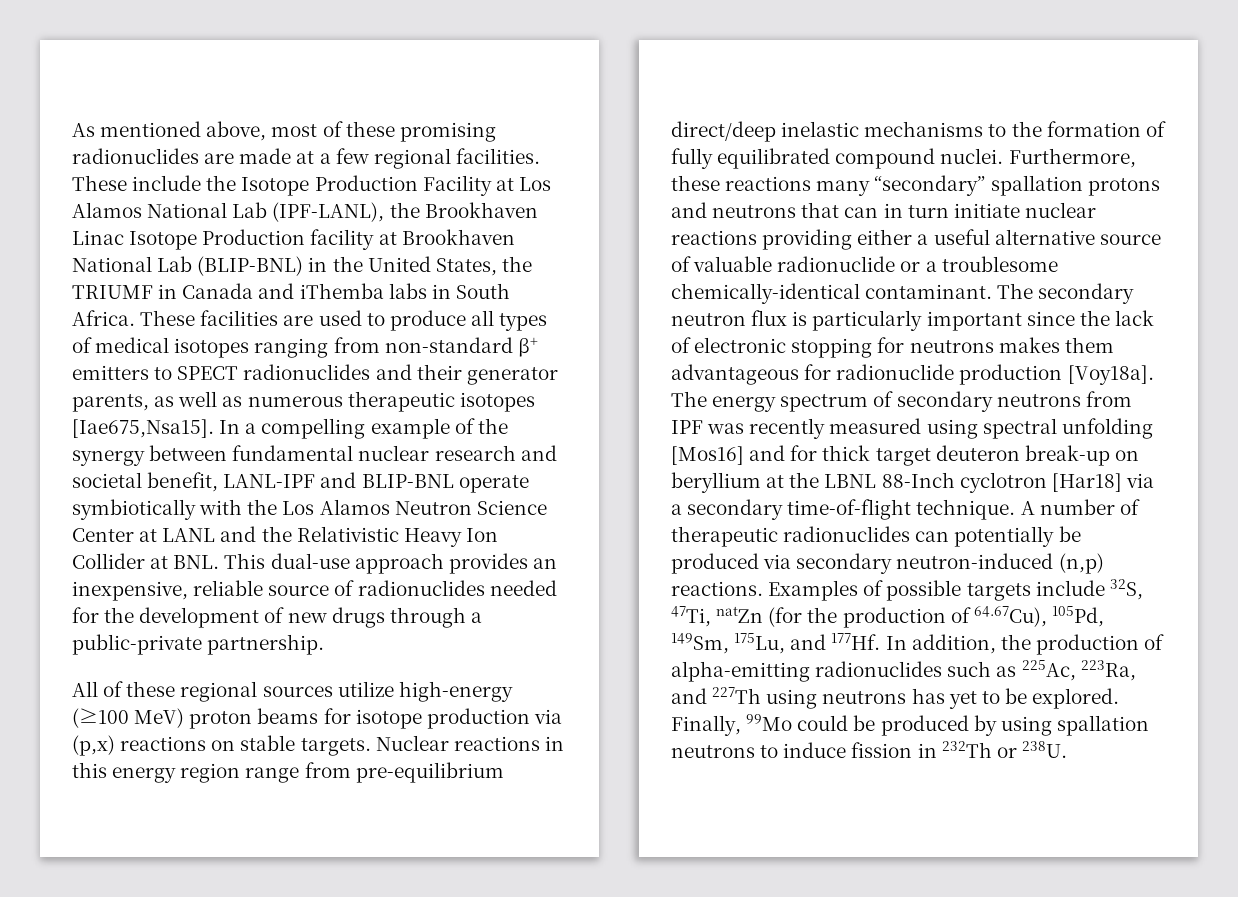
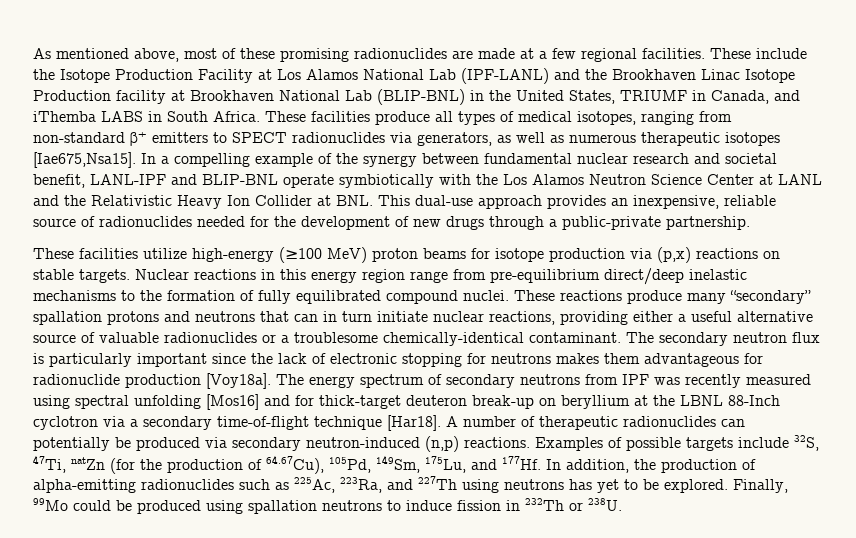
- These include the Isotope Production Facility at Los Alamos National Lab (IPF-LANL), the Brookhaven Linac Isotope Production facility at Brookhaven National Lab (BLIP-BNL) in the United States, the TRIUMF in Canada and iThemba labs in South Africa.
+ These include the Isotope Production Facility at Los Alamos National Lab (IPF-LANL) and the Brookhaven Linac Isotope Production facility at Brookhaven National Lab (BLIP-BNL) in the United States, TRIUMF in Canada, and iThemba LABS in South Africa.
- These facilities are used to produce all types of medical isotopes ranging from non-standard β+ emitters to SPECT radionuclides and their generator parents, as well as numerous therapeutic isotopes [Iae675,Nsa15].
+ These facilities produce all types of medical isotopes, ranging from non-standard β+ emitters to SPECT radionuclides via generators, as well as numerous therapeutic isotopes [Iae675,Nsa15].
- All of these regional sources utilize high-energy (≥100 MeV) proton beams for isotope production via (p,x) reactions on stable targets.
+ These facilities utilize high-energy (≥100 MeV) proton beams for isotope production via (p,x) reactions on stable targets.
- Furthermore, these reactions many “secondary” spallation protons and neutrons that can in turn initiate nuclear reactions providing either a useful alternative source of valuable radionuclide or a troublesome chemically-identical contaminant.
+ These reactions produce many “secondary” spallation protons and neutrons that can in turn initiate nuclear reactions, providing either a useful alternative source of valuable radionuclides or a troublesome chemically-identical contaminant.
- The energy spectrum of secondary neutrons from IPF was recently measured using spectral unfolding [Mos16] and for thick target deuteron break-up on beryllium at the LBNL 88-Inch cyclotron [Har18] via a secondary time-of-flight technique.
+ The energy spectrum of secondary neutrons from IPF was recently measured using spectral unfolding [Mos16] and for thick-target deuteron break-up on beryllium at the LBNL 88-Inch cyclotron via a secondary time-of-flight technique [Har18].
- Finally, 99Mo could be produced by using spallation neutrons to induce fission in 232Th or 238U.
+ Finally, 99Mo could be produced using spallation neutrons to induce fission in 232Th or 238U.

